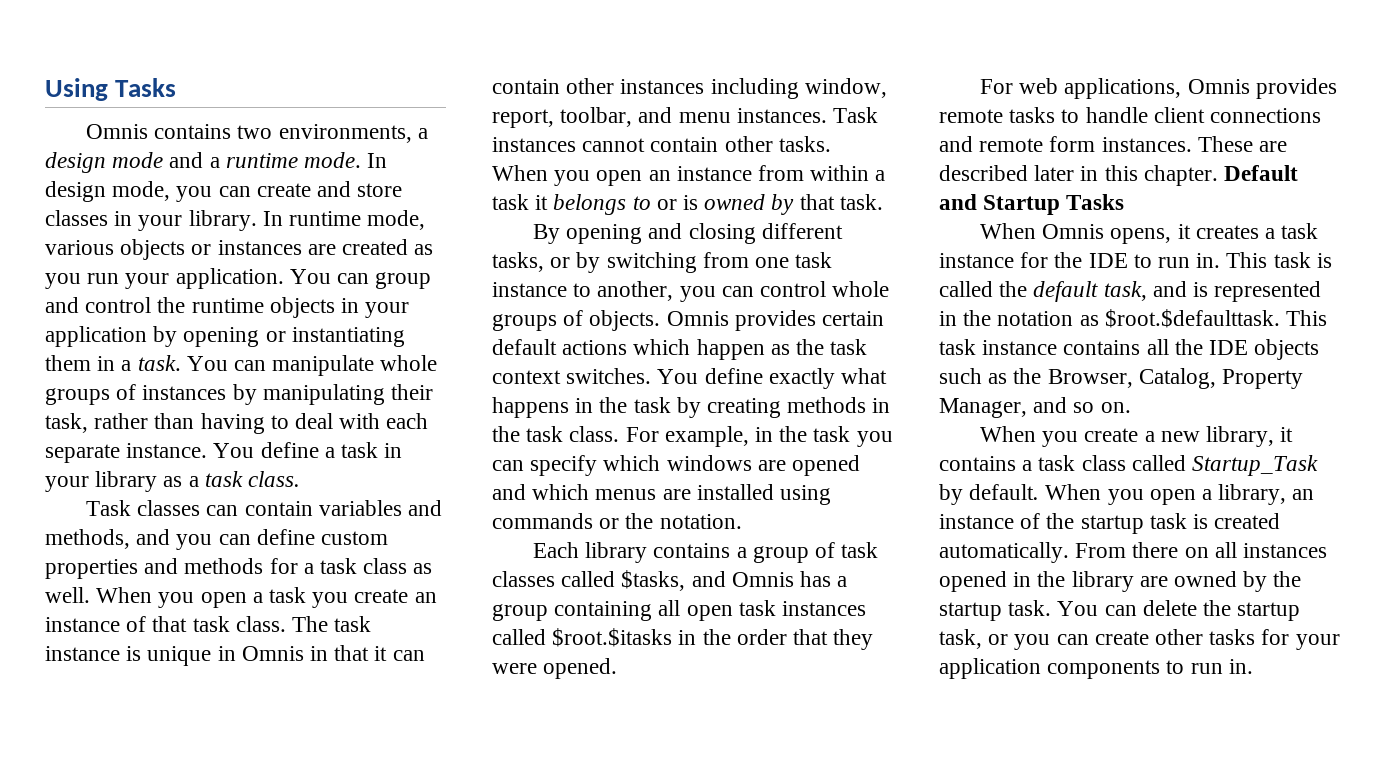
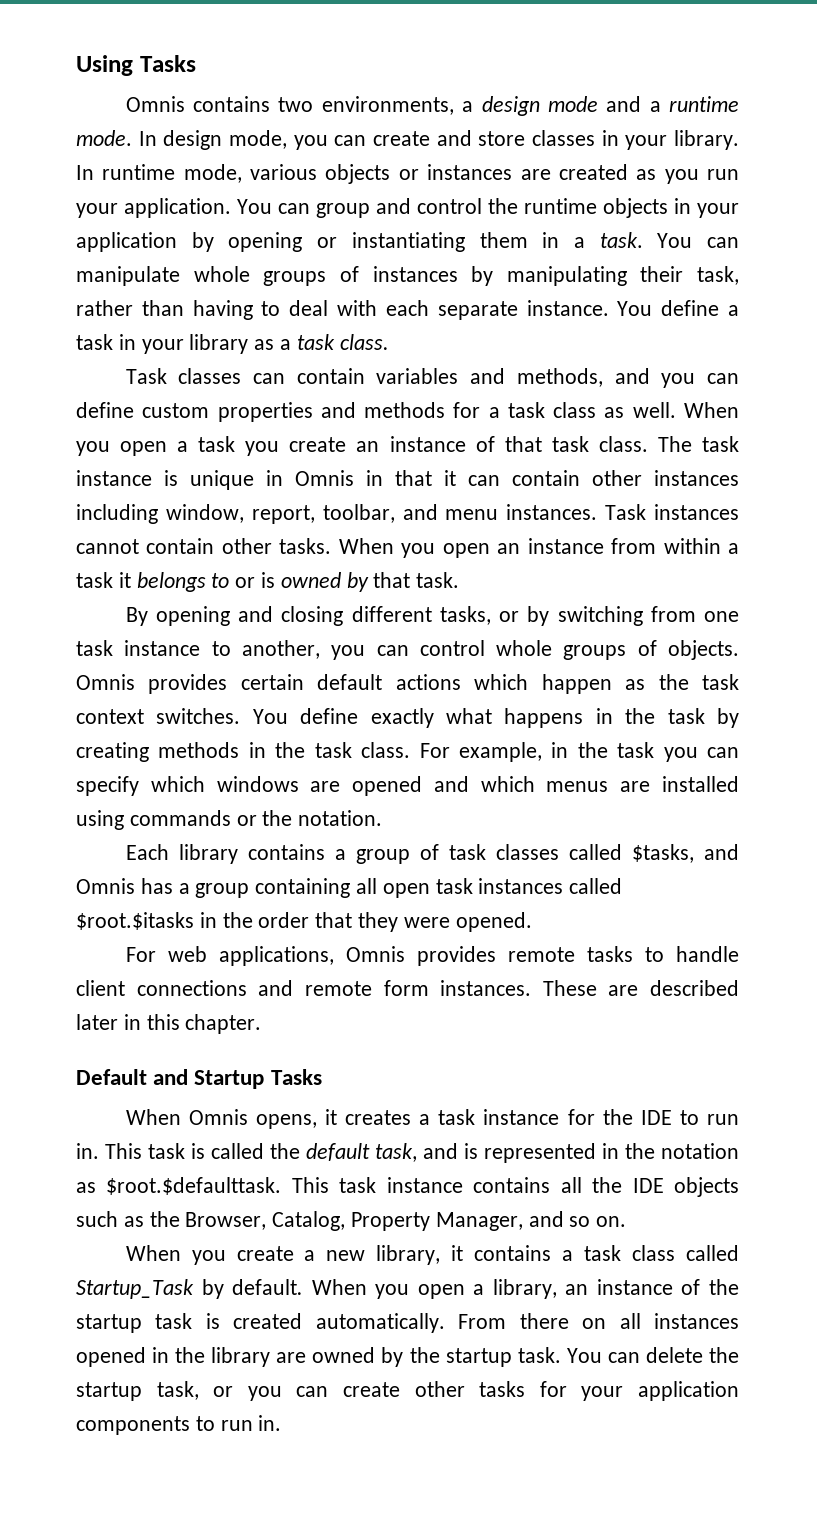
- These are described later in this chapter. Default and Startup Tasks
+ These are described later in this chapter.
+ Default and Startup Tasks

